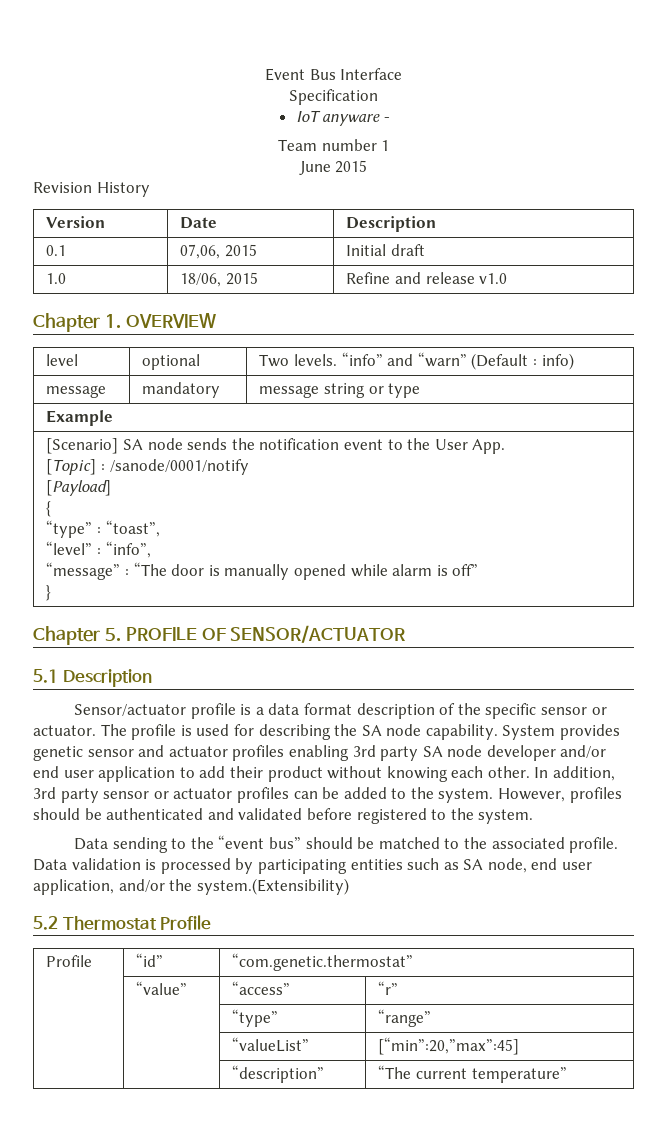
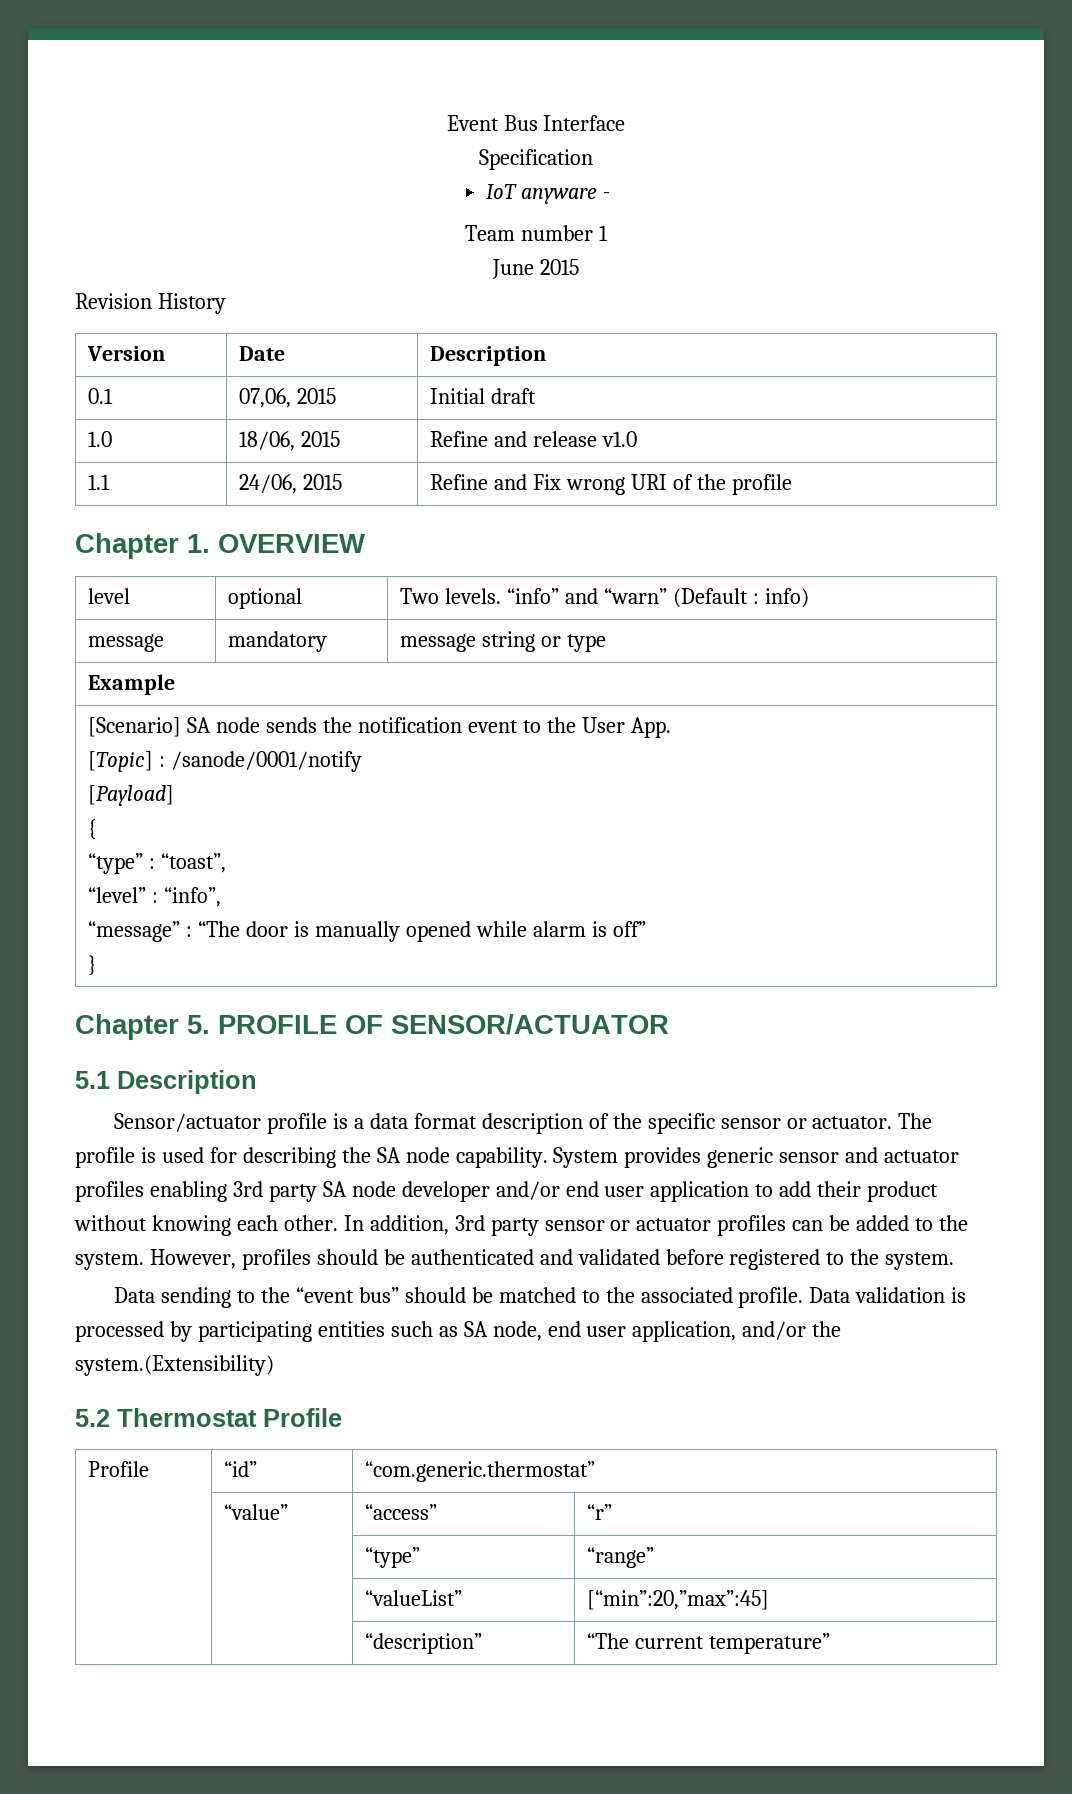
+ 1.1 | 24/06, 2015 | Refine and Fix wrong URI of the profile
- System provides genetic sensor and actuator profiles enabling 3rd party SA node developer and/or end user application to add their product without knowing each other.
+ System provides generic sensor and actuator profiles enabling 3rd party SA node developer and/or end user application to add their product without knowing each other.
- Profile | “id” | “com.genetic.thermostat”
+ Profile | “id” | “com.generic.thermostat”

